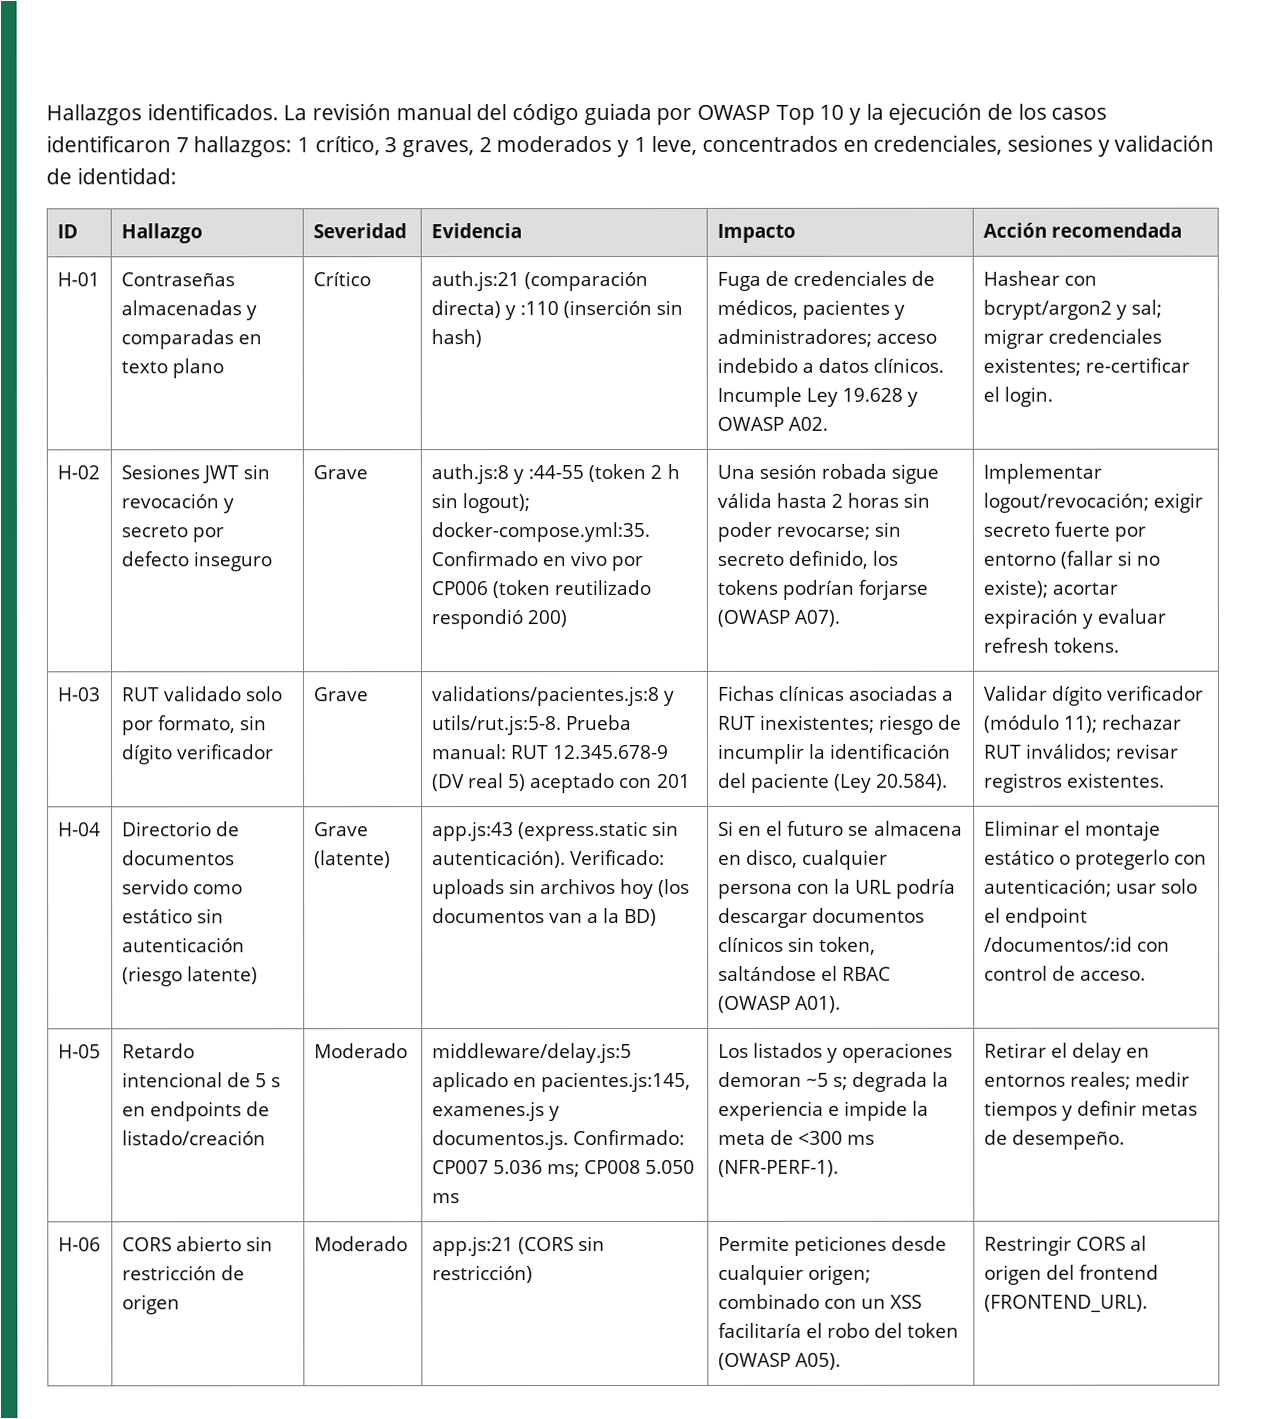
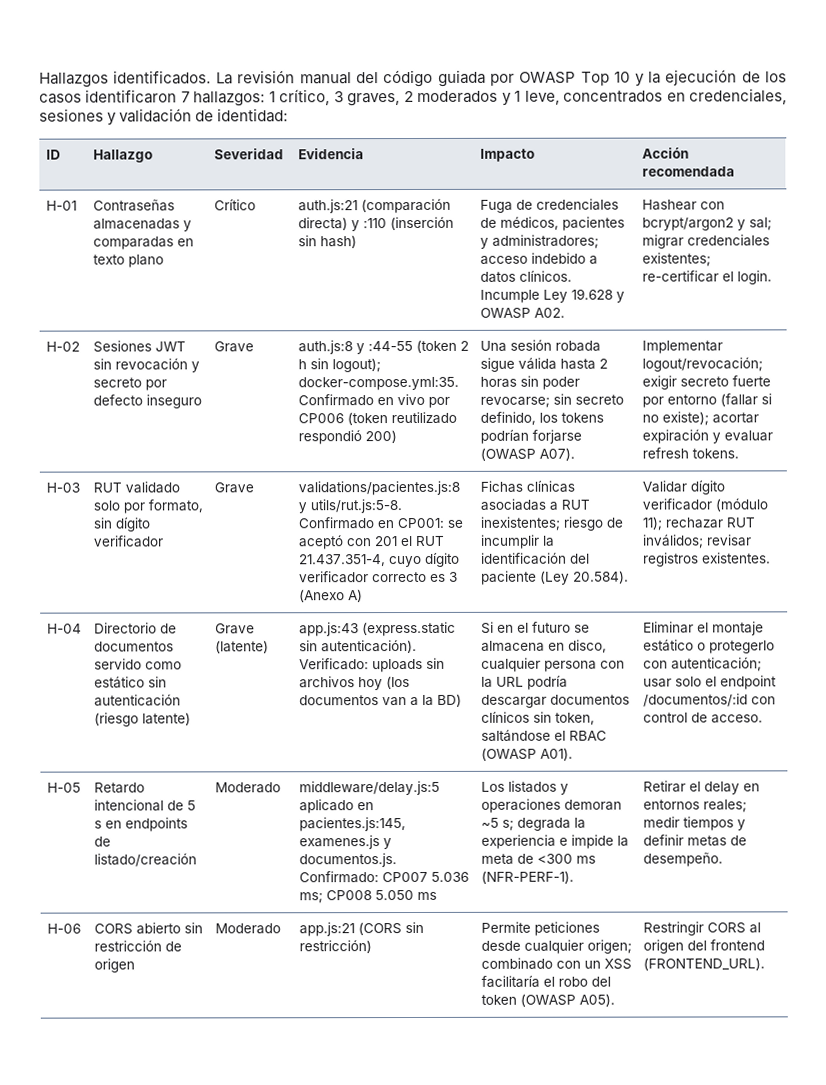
- validations/pacientes.js:8 y utils/rut.js:5-8. Prueba manual: RUT 12.345.678-9 (DV real 5) aceptado con 201
+ validations/pacientes.js:8 y utils/rut.js:5-8. Confirmado en CP001: se aceptó con 201 el RUT 21.437.351-4, cuyo dígito verificador correcto es 3 (Anexo A)

